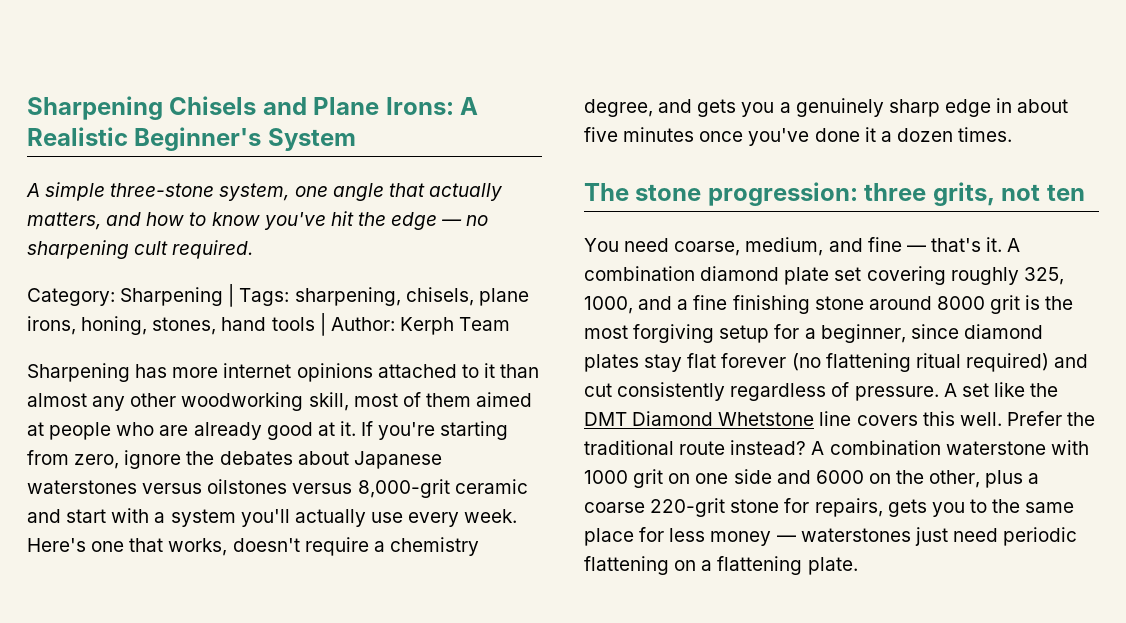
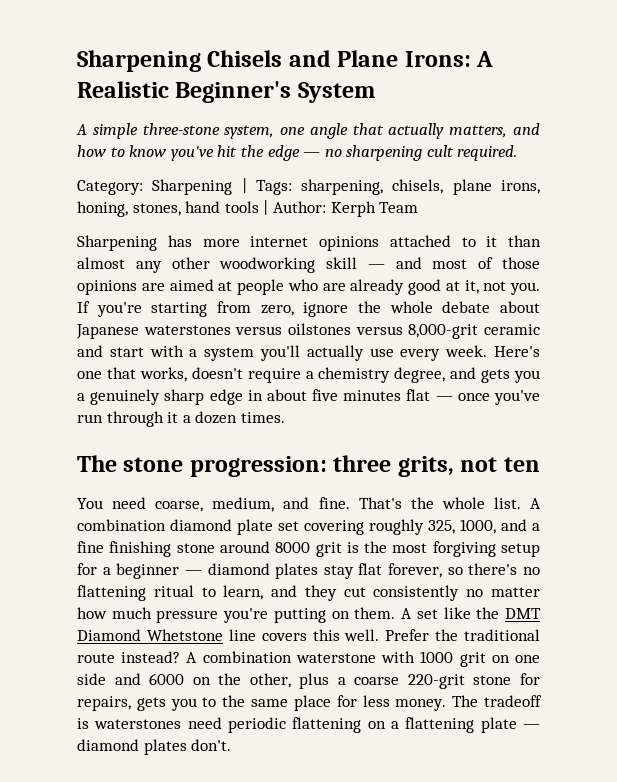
- Sharpening has more internet opinions attached to it than almost any other woodworking skill, most of them aimed at people who are already good at it.
+ Sharpening has more internet opinions attached to it than almost any other woodworking skill — and most of those opinions are aimed at people who are already good at it, not you.
- If you're starting from zero, ignore the debates about Japanese waterstones versus oilstones versus 8,000-grit ceramic and start with a system you'll actually use every week.
+ If you're starting from zero, ignore the whole debate about Japanese waterstones versus oilstones versus 8,000-grit ceramic and start with a system you'll actually use every week.
- Here's one that works, doesn't require a chemistry degree, and gets you a genuinely sharp edge in about five minutes once you've done it a dozen times.
+ Here's one that works, doesn't require a chemistry degree, and gets you a genuinely sharp edge in about five minutes flat — once you've run through it a dozen times.
- You need coarse, medium, and fine — that's it.
+ You need coarse, medium, and fine. That's the whole list.
- A combination diamond plate set covering roughly 325, 1000, and a fine finishing stone around 8000 grit is the most forgiving setup for a beginner, since diamond plates stay flat forever (no flattening ritual required) and cut consistently regardless of pressure.
+ A combination diamond plate set covering roughly 325, 1000, and a fine finishing stone around 8000 grit is the most forgiving setup for a beginner — diamond plates stay flat forever, so there's no flattening ritual to learn, and they cut consistently no matter how much pressure you're putting on them.
- A combination waterstone with 1000 grit on one side and 6000 on the other, plus a coarse 220-grit stone for repairs, gets you to the same place for less money — waterstones just need periodic flattening on a flattening plate.
+ A combination waterstone with 1000 grit on one side and 6000 on the other, plus a coarse 220-grit stone for repairs, gets you to the same place for less money. The tradeoff is waterstones need periodic flattening on a flattening plate — diamond plates don't.

